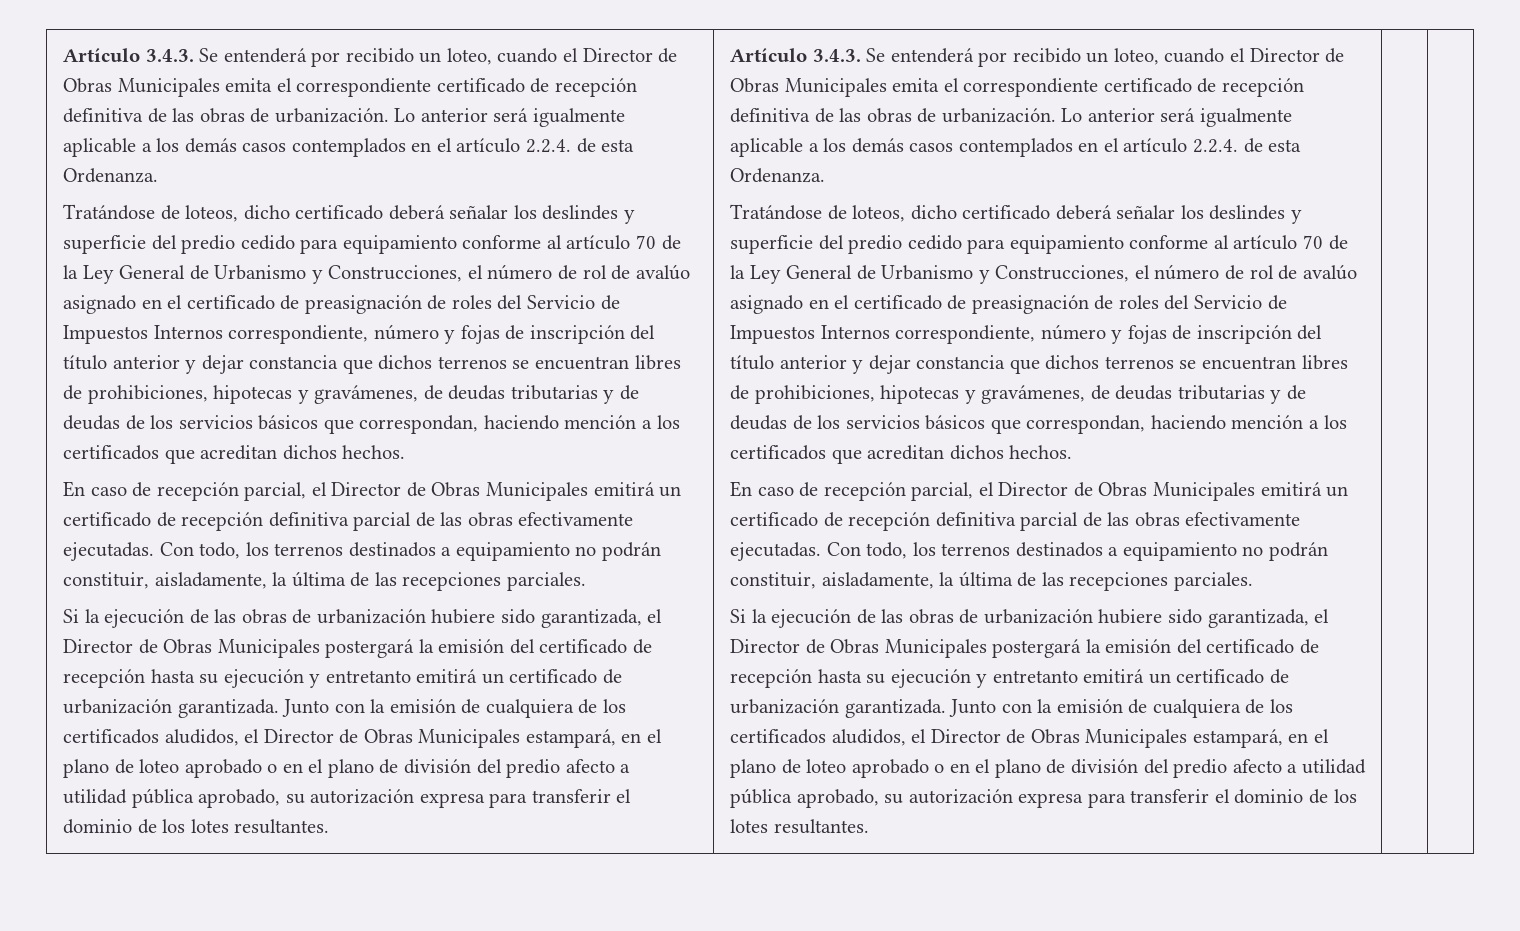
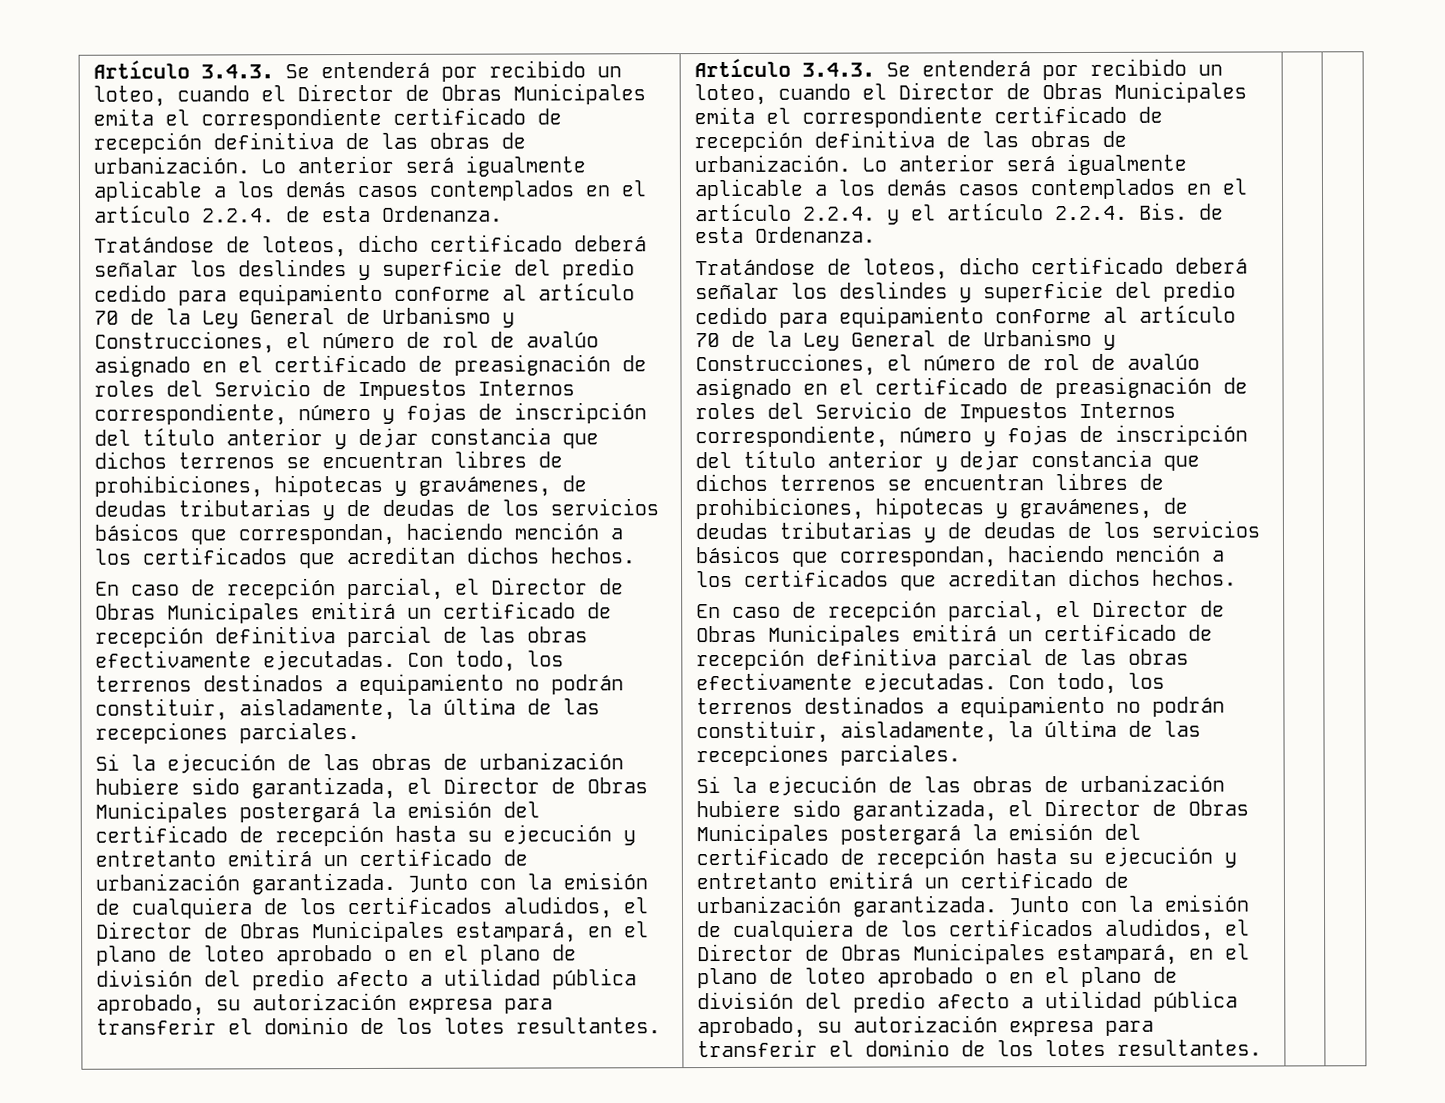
- Junto con la emisión de cualquiera de los certificados aludidos, el Director de Obras Municipales estampará, en el plano de loteo aprobado o en el plano de división del predio afecto a utilidad pública aprobado, su autorización expresa para transferir el dominio de los lotes resultantes. | Artículo 3.4.3. Se entenderá por recibido un loteo, cuando el Director de Obras Municipales emita el correspondiente certificado de recepción definitiva de las obras de urbanización. Lo anterior será igualmente aplicable a los demás casos contemplados en el artículo 2.2.4. de esta Ordenanza.
+ Junto con la emisión de cualquiera de los certificados aludidos, el Director de Obras Municipales estampará, en el plano de loteo aprobado o en el plano de división del predio afecto a utilidad pública aprobado, su autorización expresa para transferir el dominio de los lotes resultantes. | Artículo 3.4.3. Se entenderá por recibido un loteo, cuando el Director de Obras Municipales emita el correspondiente certificado de recepción definitiva de las obras de urbanización. Lo anterior será igualmente aplicable a los demás casos contemplados en el artículo 2.2.4. y el artículo 2.2.4. Bis. de esta Ordenanza.

